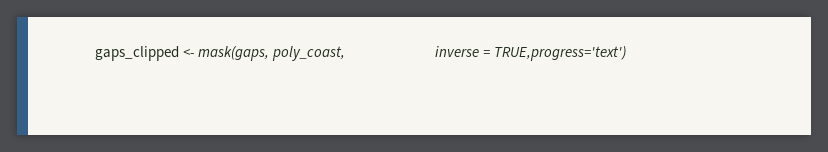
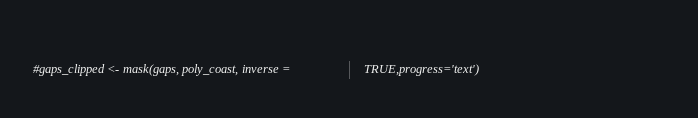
- gaps_clipped <- mask(gaps, poly_coast, inverse = TRUE,progress='text')
+ #gaps_clipped <- mask(gaps, poly_coast, inverse = TRUE,progress='text')

